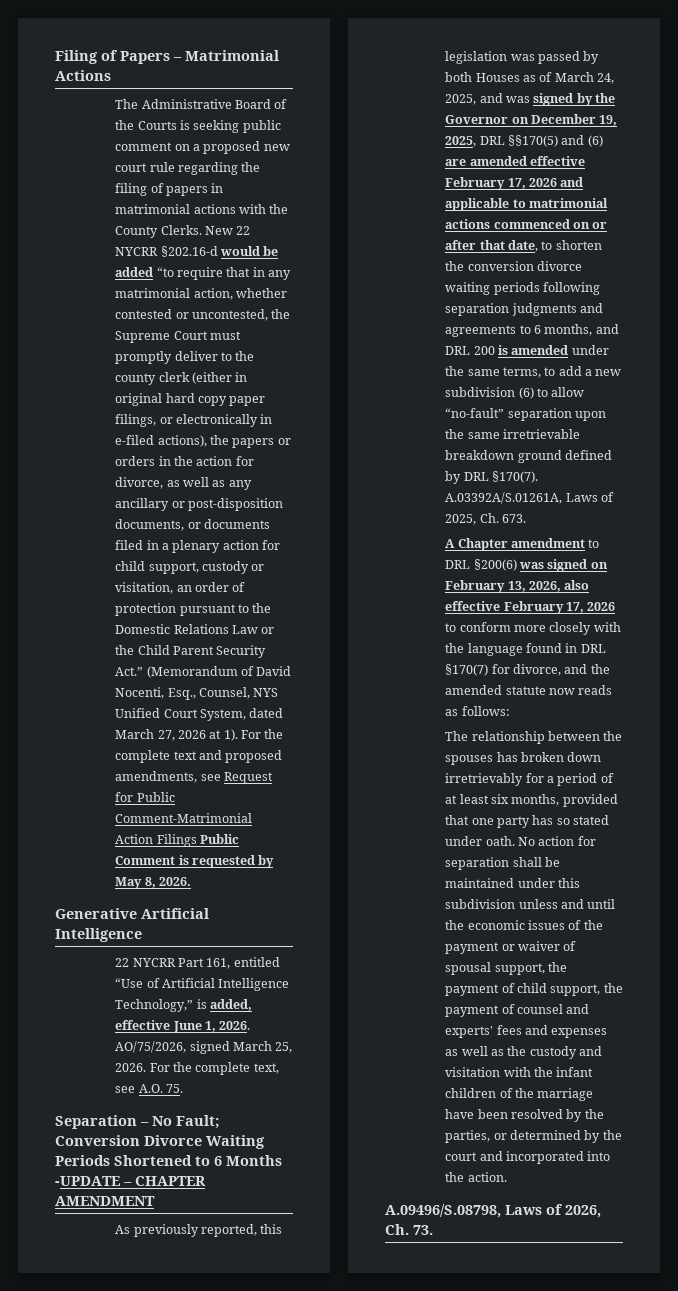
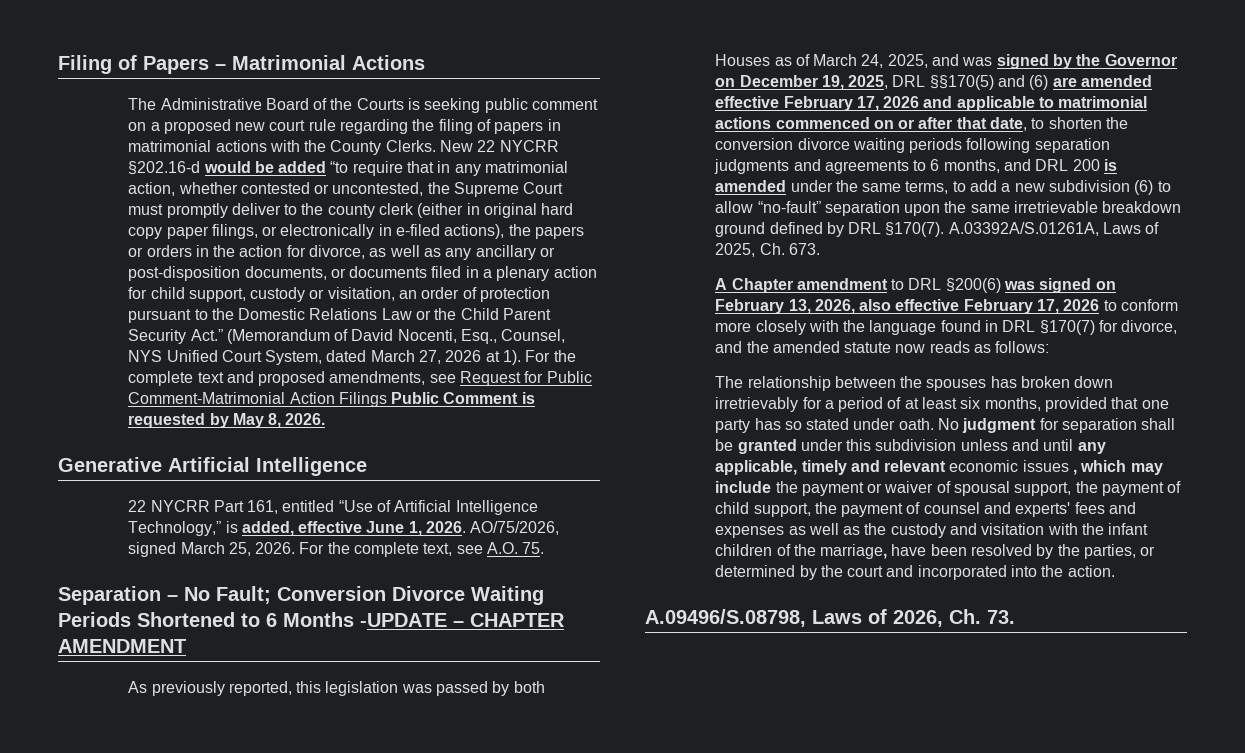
- No action for separation shall be maintained under this subdivision unless and until the economic issues of the payment or waiver of spousal support, the payment of child support, the payment of counsel and experts' fees and expenses as well as the custody and visitation with the infant children of the marriage have been resolved by the parties, or determined by the court and incorporated into the action.
+ No judgment for separation shall be granted under this subdivision unless and until any applicable, timely and relevant economic issues , which may include the payment or waiver of spousal support, the payment of child support, the payment of counsel and experts' fees and expenses as well as the custody and visitation with the infant children of the marriage, have been resolved by the parties, or determined by the court and incorporated into the action.

